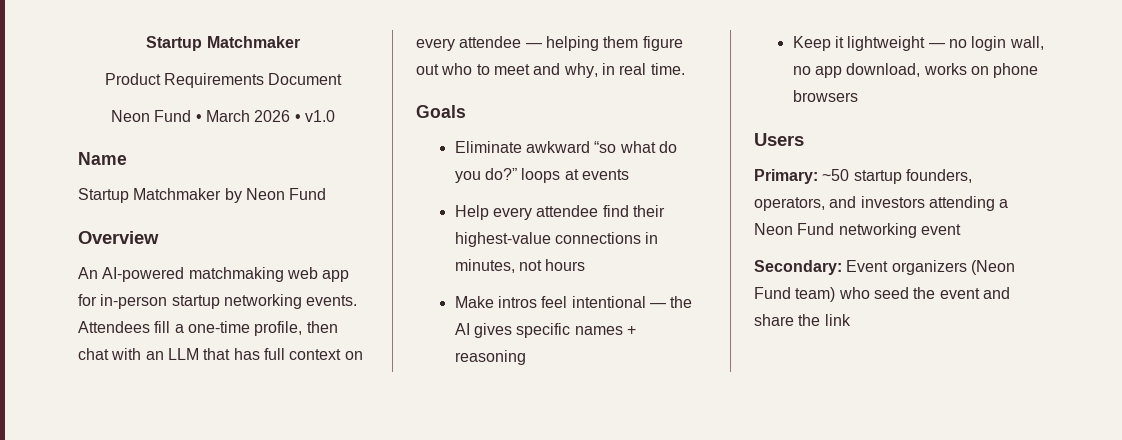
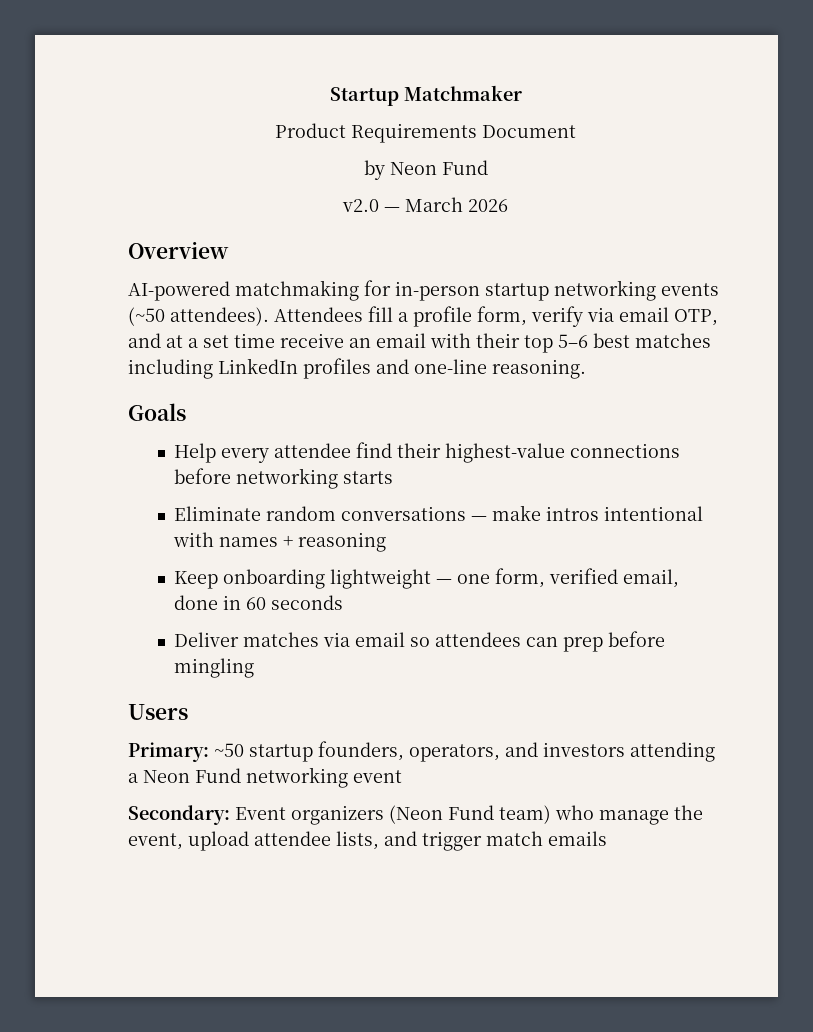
- Neon Fund • March 2026 • v1.0
- Name
- Startup Matchmaker by Neon Fund
+ by Neon Fund
+ v2.0 — March 2026
- An AI-powered matchmaking web app for in-person startup networking events. Attendees fill a one-time profile, then chat with an LLM that has full context on every attendee — helping them figure out who to meet and why, in real time.
+ AI-powered matchmaking for in-person startup networking events (~50 attendees). Attendees fill a profile form, verify via email OTP, and at a set time receive an email with their top 5–6 best matches including LinkedIn profiles and one-line reasoning.
  Goals
- Eliminate awkward “so what do you do?” loops at events
- Help every attendee find their highest-value connections in minutes, not hours
- Make intros feel intentional — the AI gives specific names + reasoning
+ Help every attendee find their highest-value connections before networking starts
+ Eliminate random conversations — make intros intentional with names + reasoning
- Keep it lightweight — no login wall, no app download, works on phone browsers
+ Keep onboarding lightweight — one form, verified email, done in 60 seconds
+ Deliver matches via email so attendees can prep before mingling
- Secondary: Event organizers (Neon Fund team) who seed the event and share the link
+ Secondary: Event organizers (Neon Fund team) who manage the event, upload attendee lists, and trigger match emails

